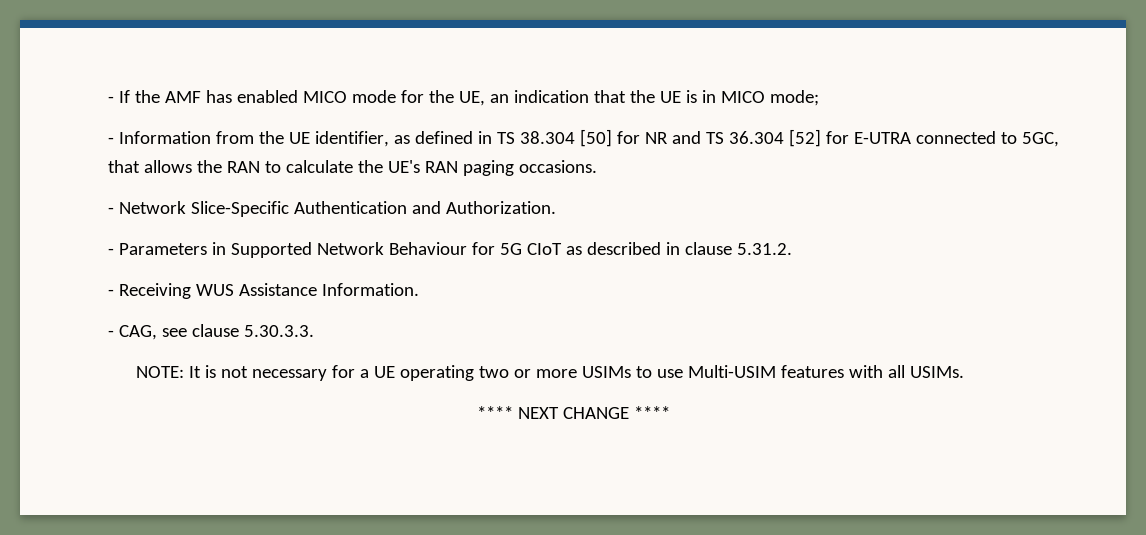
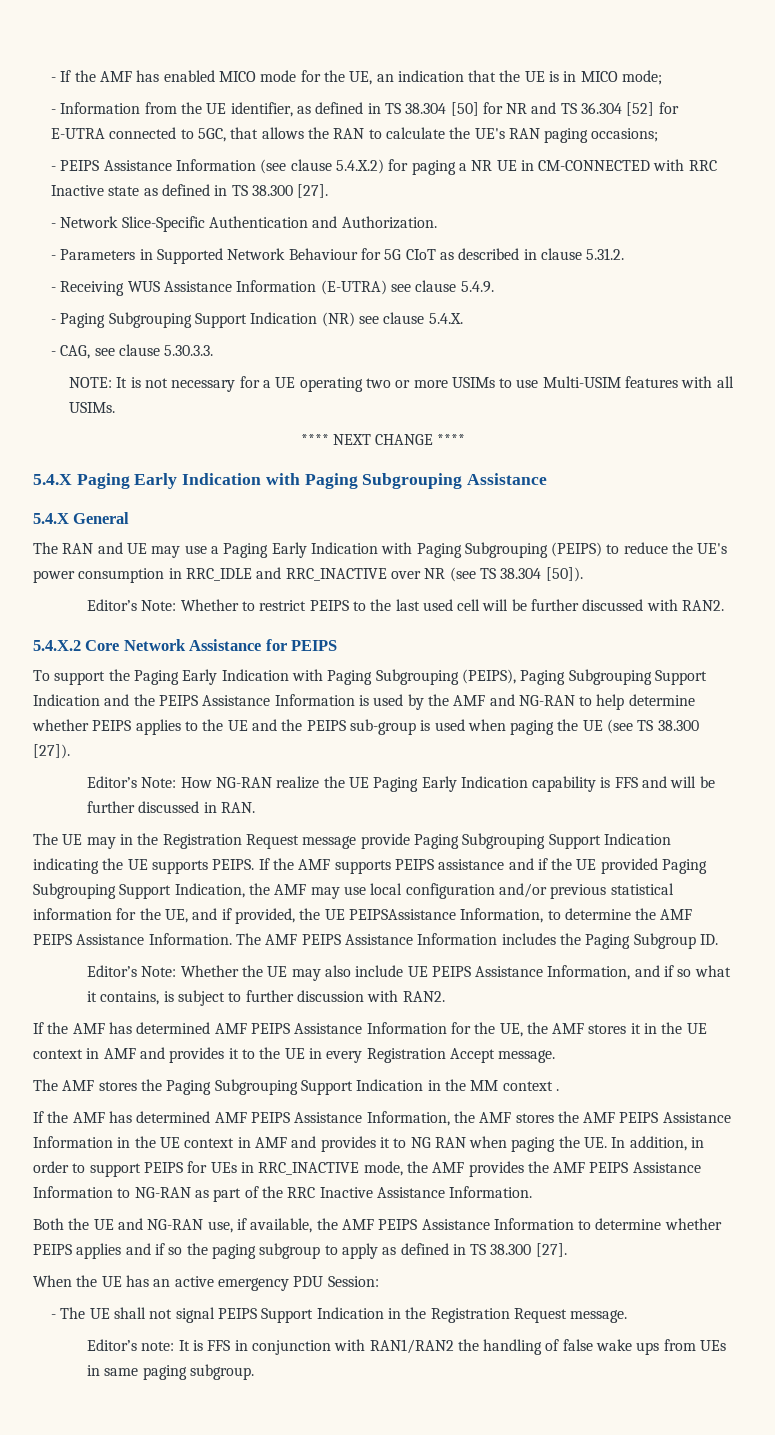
- - Information from the UE identifier, as defined in TS 38.304 [50] for NR and TS 36.304 [52] for E-UTRA connected to 5GC, that allows the RAN to calculate the UE's RAN paging occasions.
+ - Information from the UE identifier, as defined in TS 38.304 [50] for NR and TS 36.304 [52] for E-UTRA connected to 5GC, that allows the RAN to calculate the UE's RAN paging occasions;
+ - PEIPS Assistance Information (see clause 5.4.X.2) for paging a NR UE in CM-CONNECTED with RRC Inactive state as defined in TS 38.300 [27].
- - Receiving WUS Assistance Information.
+ - Receiving WUS Assistance Information (E-UTRA) see clause 5.4.9.
+ - Paging Subgrouping Support Indication (NR) see clause 5.4.X.
+ 5.4.X Paging Early Indication with Paging Subgrouping Assistance
+ 5.4.X General
+ The RAN and UE may use a Paging Early Indication with Paging Subgrouping (PEIPS) to reduce the UE's power consumption in RRC_IDLE and RRC_INACTIVE over NR (see TS 38.304 [50]).
+ Editor’s Note: Whether to restrict PEIPS to the last used cell will be further discussed with RAN2.
+ 5.4.X.2 Core Network Assistance for PEIPS
+ To support the Paging Early Indication with Paging Subgrouping (PEIPS), Paging Subgrouping Support Indication and the PEIPS Assistance Information is used by the AMF and NG-RAN to help determine whether PEIPS applies to the UE and the PEIPS sub-group is used when paging the UE (see TS 38.300 [27]).
+ Editor’s Note: How NG-RAN realize the UE Paging Early Indication capability is FFS and will be further discussed in RAN.
+ The UE may in the Registration Request message provide Paging Subgrouping Support Indication indicating the UE supports PEIPS. If the AMF supports PEIPS assistance and if the UE provided Paging Subgrouping Support Indication, the AMF may use local configuration and/or previous statistical information for the UE, and if provided, the UE PEIPSAssistance Information, to determine the AMF PEIPS Assistance Information. The AMF PEIPS Assistance Information includes the Paging Subgroup ID.
+ Editor’s Note: Whether the UE may also include UE PEIPS Assistance Information, and if so what it contains, is subject to further discussion with RAN2.
+ If the AMF has determined AMF PEIPS Assistance Information for the UE, the AMF stores it in the UE context in AMF and provides it to the UE in every Registration Accept message.
+ The AMF stores the Paging Subgrouping Support Indication in the MM context .
+ If the AMF has determined AMF PEIPS Assistance Information, the AMF stores the AMF PEIPS Assistance Information in the UE context in AMF and provides it to NG RAN when paging the UE. In addition, in order to support PEIPS for UEs in RRC_INACTIVE mode, the AMF provides the AMF PEIPS Assistance Information to NG-RAN as part of the RRC Inactive Assistance Information.
+ Both the UE and NG-RAN use, if available, the AMF PEIPS Assistance Information to determine whether PEIPS applies and if so the paging subgroup to apply as defined in TS 38.300 [27].
+ When the UE has an active emergency PDU Session:
+ - The UE shall not signal PEIPS Support Indication in the Registration Request message.
+ Editor’s note: It is FFS in conjunction with RAN1/RAN2 the handling of false wake ups from UEs in same paging subgroup.

